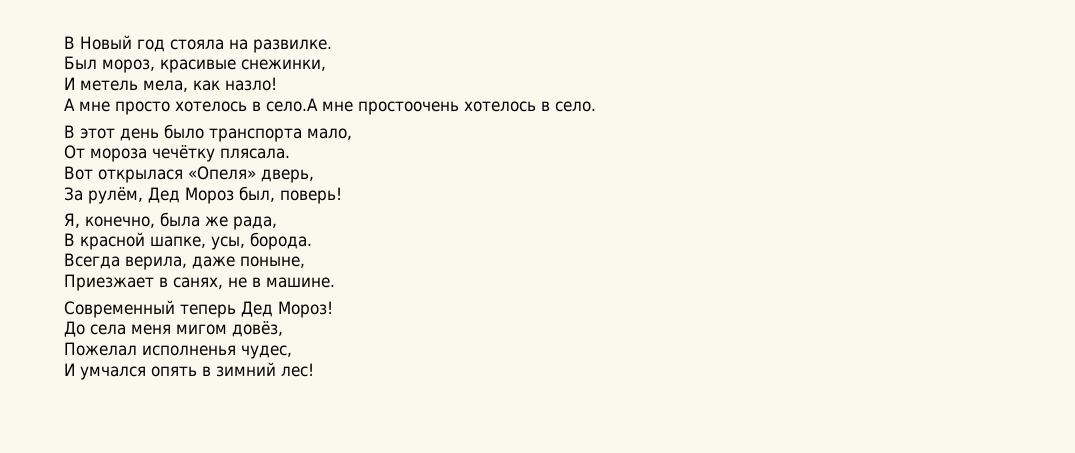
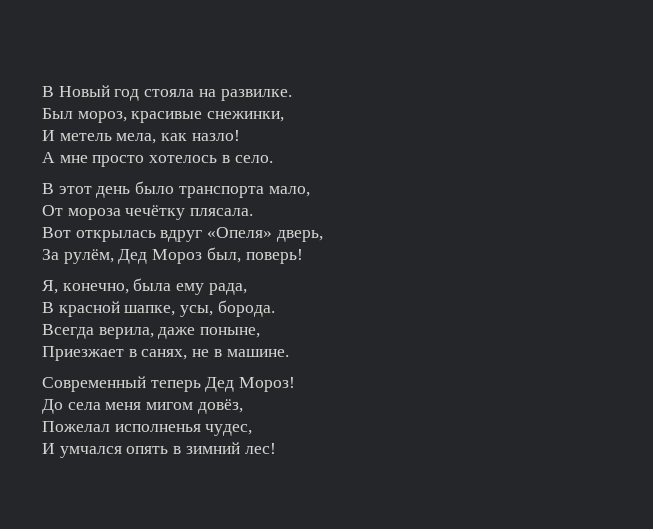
- А мне просто хотелось в село.А мне простоочень хотелось в село.
+ А мне просто хотелось в село.
- Вот открылася «Опеля» дверь,
+ Вот открылась вдруг «Опеля» дверь,
- Я, конечно, была же рада,
+ Я, конечно, была ему рада,

